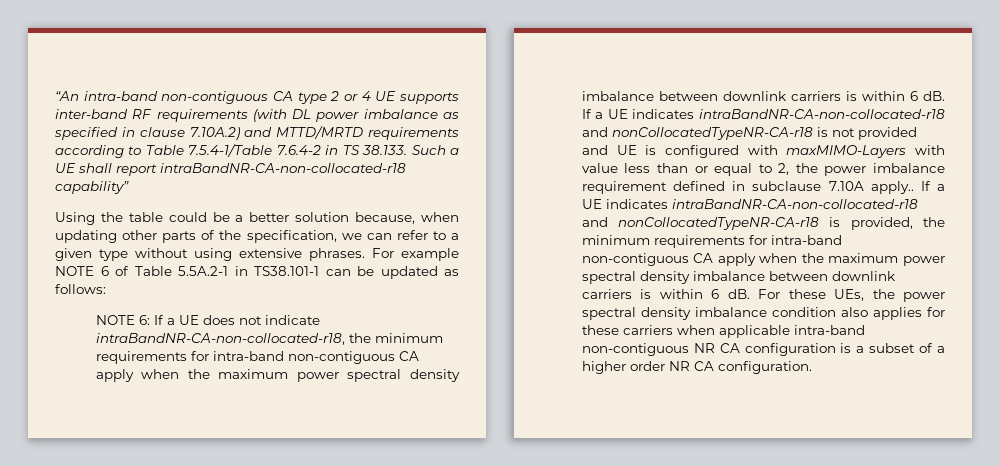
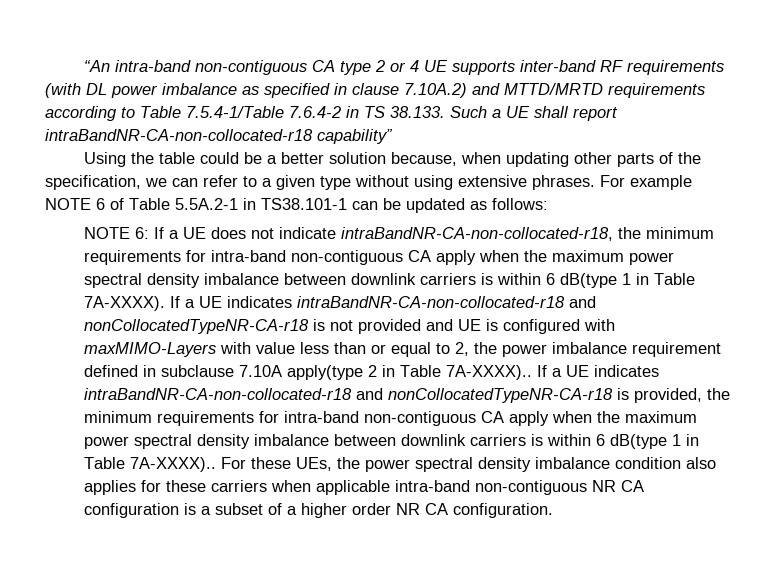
- NOTE 6: If a UE does not indicate intraBandNR-CA-non-collocated-r18, the minimum requirements for intra-band non-contiguous CA apply when the maximum power spectral density imbalance between downlink carriers is within 6 dB.
+ NOTE 6: If a UE does not indicate intraBandNR-CA-non-collocated-r18, the minimum requirements for intra-band non-contiguous CA apply when the maximum power spectral density imbalance between downlink carriers is within 6 dB(type 1 in Table 7A-XXXX).
- If a UE indicates intraBandNR-CA-non-collocated-r18 and nonCollocatedTypeNR-CA-r18 is not provided and UE is configured with maxMIMO-Layers with value less than or equal to 2, the power imbalance requirement defined in subclause 7.10A apply..
+ If a UE indicates intraBandNR-CA-non-collocated-r18 and nonCollocatedTypeNR-CA-r18 is not provided and UE is configured with maxMIMO-Layers with value less than or equal to 2, the power imbalance requirement defined in subclause 7.10A apply(type 2 in Table 7A-XXXX)..
- If a UE indicates intraBandNR-CA-non-collocated-r18 and nonCollocatedTypeNR-CA-r18 is provided, the minimum requirements for intra-band non-contiguous CA apply when the maximum power spectral density imbalance between downlink carriers is within 6 dB.
+ If a UE indicates intraBandNR-CA-non-collocated-r18 and nonCollocatedTypeNR-CA-r18 is provided, the minimum requirements for intra-band non-contiguous CA apply when the maximum power spectral density imbalance between downlink carriers is within 6 dB(type 1 in Table 7A-XXXX)..

